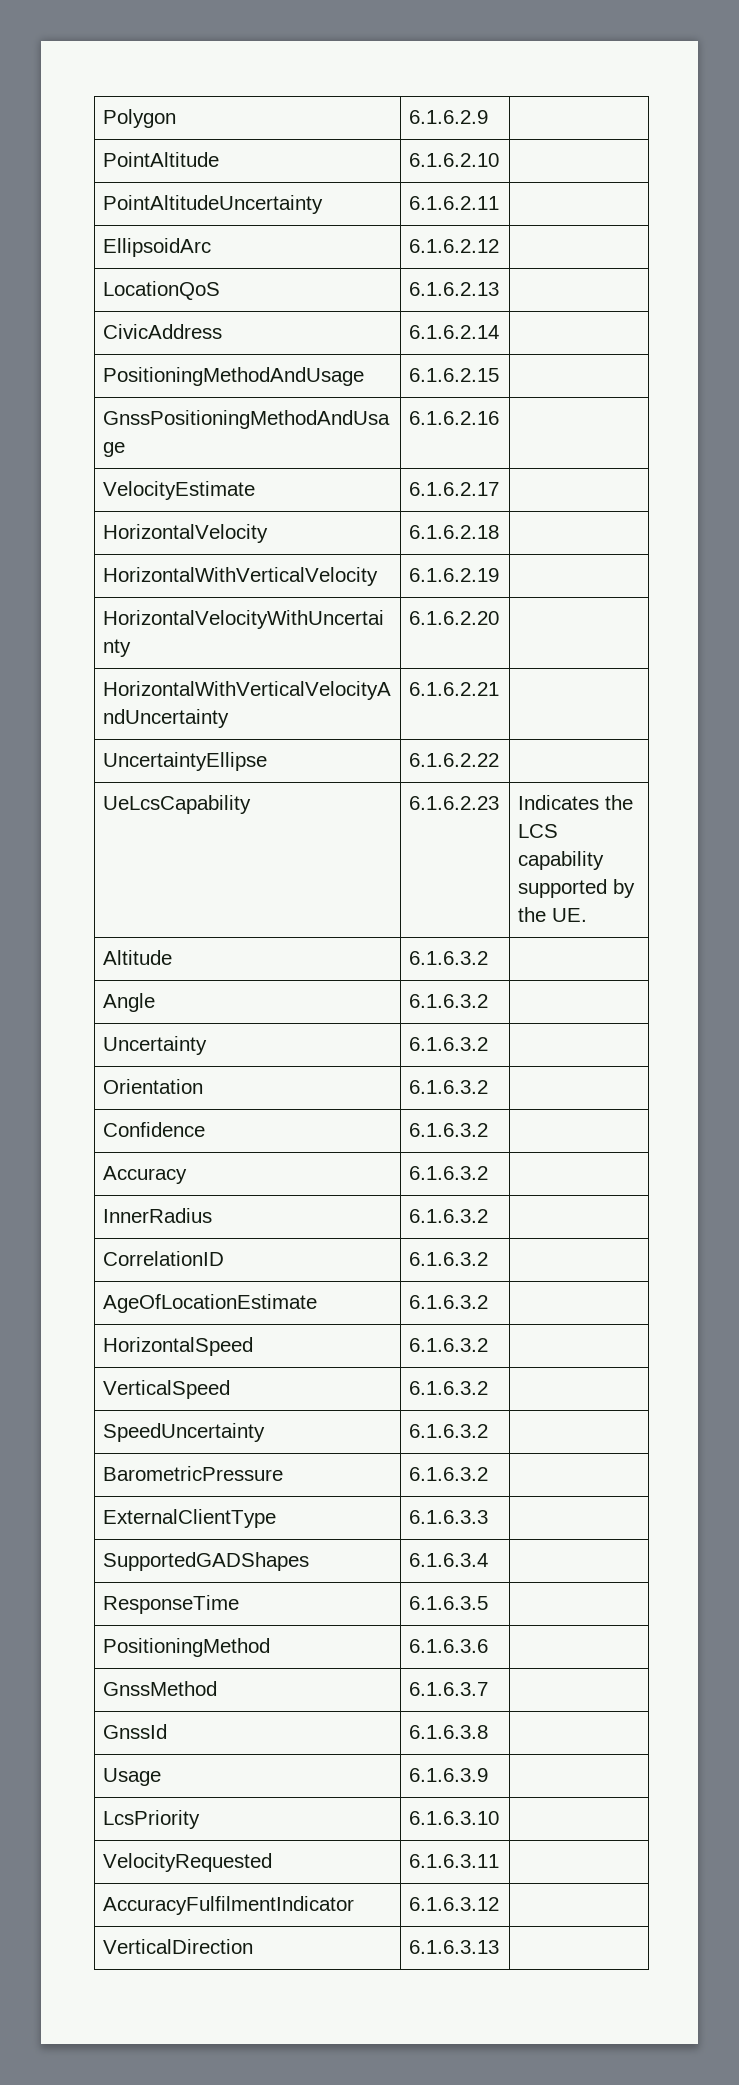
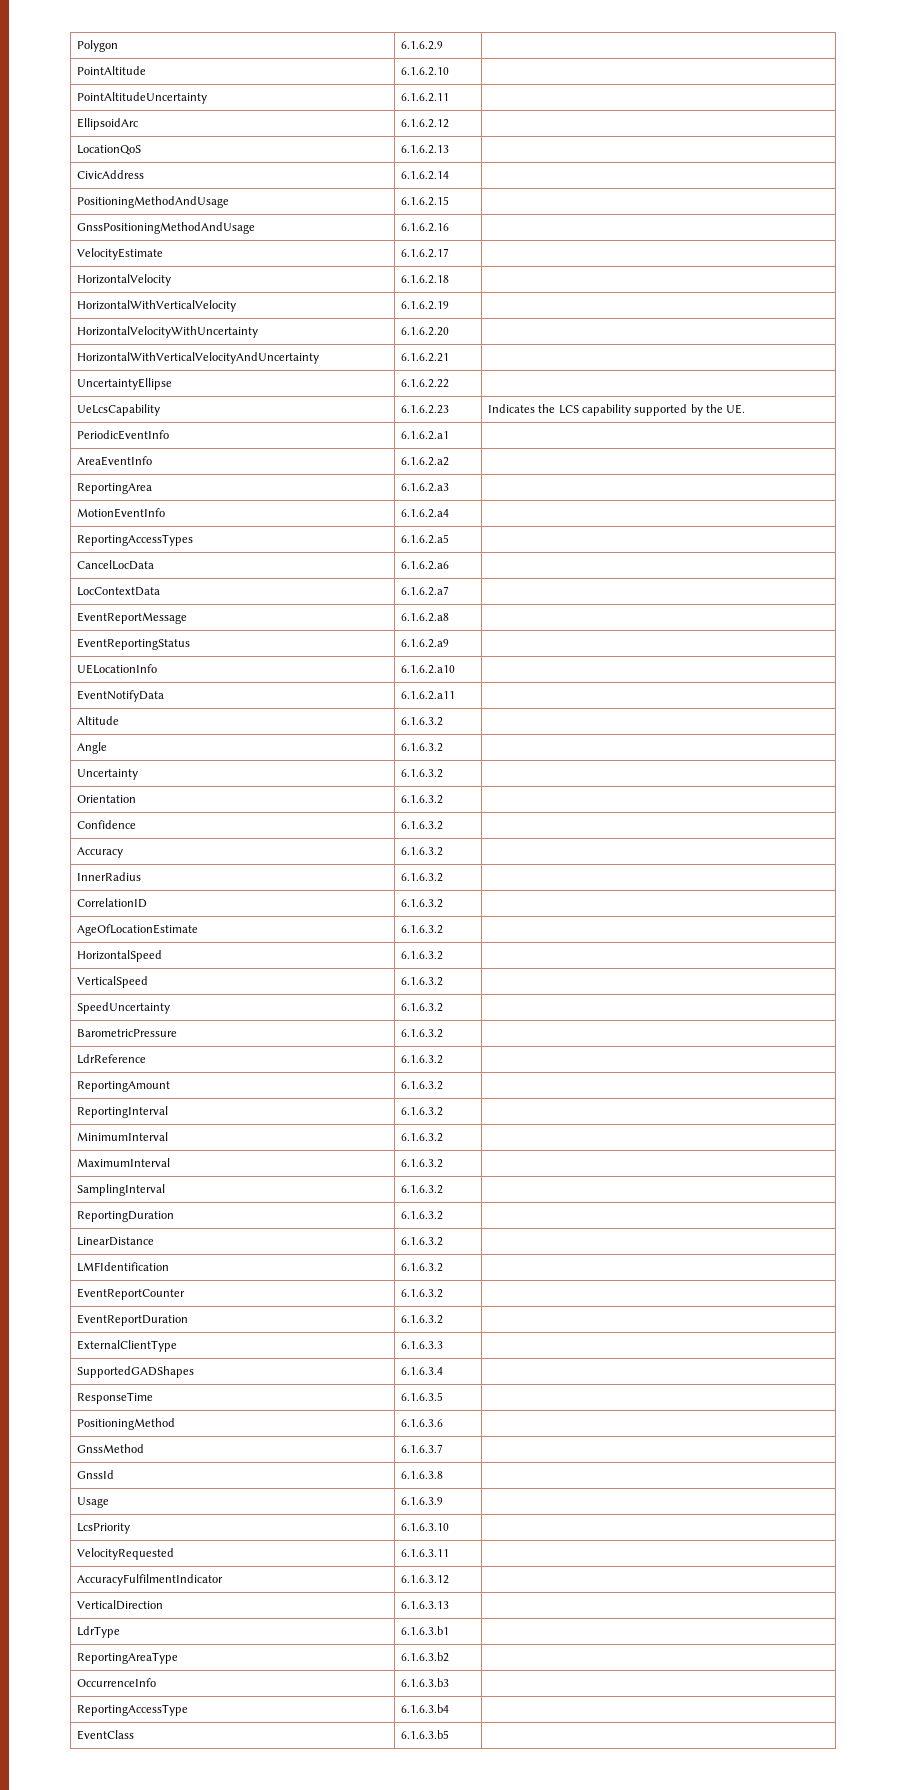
+ PeriodicEventInfo | 6.1.6.2.a1 |
+ AreaEventInfo | 6.1.6.2.a2 |
+ ReportingArea | 6.1.6.2.a3 |
+ MotionEventInfo | 6.1.6.2.a4 |
+ ReportingAccessTypes | 6.1.6.2.a5 |
+ CancelLocData | 6.1.6.2.a6 |
+ LocContextData | 6.1.6.2.a7 |
+ EventReportMessage | 6.1.6.2.a8 |
+ EventReportingStatus | 6.1.6.2.a9 |
+ UELocationInfo | 6.1.6.2.a10 |
+ EventNotifyData | 6.1.6.2.a11 |
+ LdrReference | 6.1.6.3.2 |
+ ReportingAmount | 6.1.6.3.2 |
+ ReportingInterval | 6.1.6.3.2 |
+ MinimumInterval | 6.1.6.3.2 |
+ MaximumInterval | 6.1.6.3.2 |
+ SamplingInterval | 6.1.6.3.2 |
+ ReportingDuration | 6.1.6.3.2 |
+ LinearDistance | 6.1.6.3.2 |
+ LMFIdentification | 6.1.6.3.2 |
+ EventReportCounter | 6.1.6.3.2 |
+ EventReportDuration | 6.1.6.3.2 |
+ LdrType | 6.1.6.3.b1 |
+ ReportingAreaType | 6.1.6.3.b2 |
+ OccurrenceInfo | 6.1.6.3.b3 |
+ ReportingAccessType | 6.1.6.3.b4 |
+ EventClass | 6.1.6.3.b5 |

